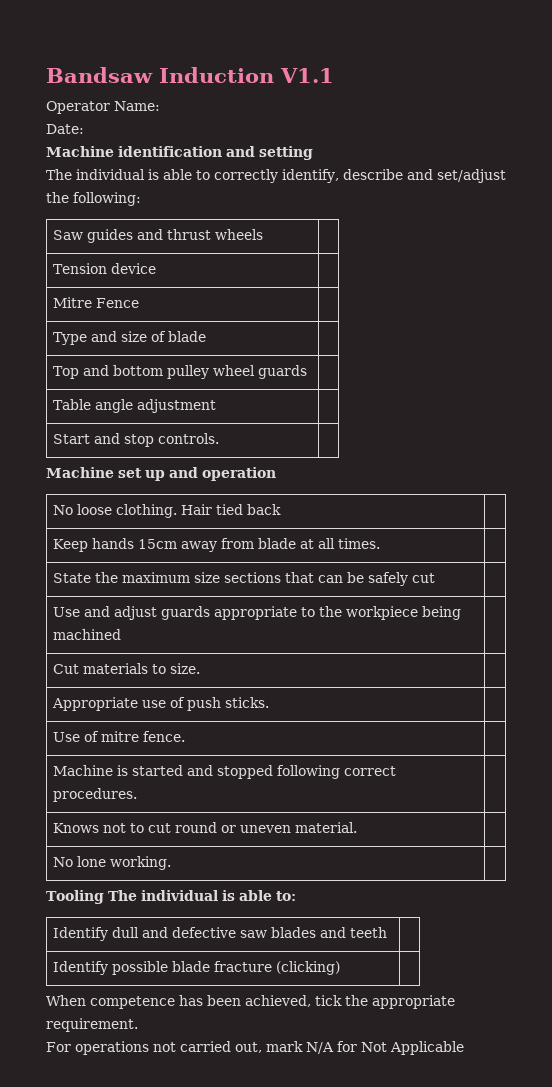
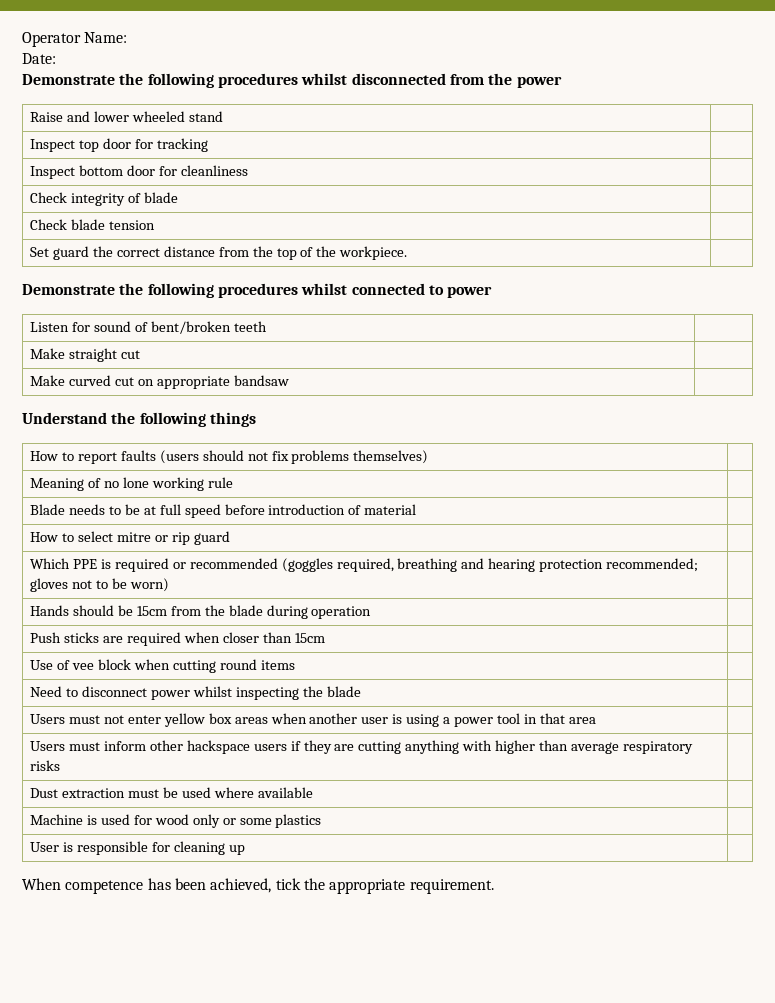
- Bandsaw Induction V1.1
- Machine identification and setting
- The individual is able to correctly identify, describe and set/adjust the following:
- Saw guides and thrust wheels |
- Tension device |
- Mitre Fence |
- Type and size of blade |
- Top and bottom pulley wheel guards |
- Table angle adjustment |
- Start and stop controls. |
- Machine set up and operation
- No loose clothing. Hair tied back |
- Keep hands 15cm away from blade at all times. |
- State the maximum size sections that can be safely cut |
- Use and adjust guards appropriate to the workpiece being machined |
- Cut materials to size. |
- Appropriate use of push sticks. |
- Use of mitre fence. |
- Machine is started and stopped following correct procedures. |
- Knows not to cut round or uneven material. |
- No lone working. |
- Tooling The individual is able to:
- Identify dull and defective saw blades and teeth |
- Identify possible blade fracture (clicking) |
+ Demonstrate the following procedures whilst disconnected from the power
+ Raise and lower wheeled stand |
+ Inspect top door for tracking |
+ Inspect bottom door for cleanliness |
+ Check integrity of blade |
+ Check blade tension |
+ Set guard the correct distance from the top of the workpiece. |
+ Demonstrate the following procedures whilst connected to power
+ Listen for sound of bent/broken teeth |
+ Make straight cut |
+ Make curved cut on appropriate bandsaw |
+ Understand the following things
+ How to report faults (users should not fix problems themselves) |
+ Meaning of no lone working rule |
+ Blade needs to be at full speed before introduction of material |
+ How to select mitre or rip guard |
+ Which PPE is required or recommended (goggles required, breathing and hearing protection recommended; gloves not to be worn) |
+ Hands should be 15cm from the blade during operation |
+ Push sticks are required when closer than 15cm |
+ Use of vee block when cutting round items |
+ Need to disconnect power whilst inspecting the blade |
+ Users must not enter yellow box areas when another user is using a power tool in that area |
+ Users must inform other hackspace users if they are cutting anything with higher than average respiratory risks |
+ Dust extraction must be used where available |
+ Machine is used for wood only or some plastics |
+ User is responsible for cleaning up |
- For operations not carried out, mark N/A for Not Applicable

